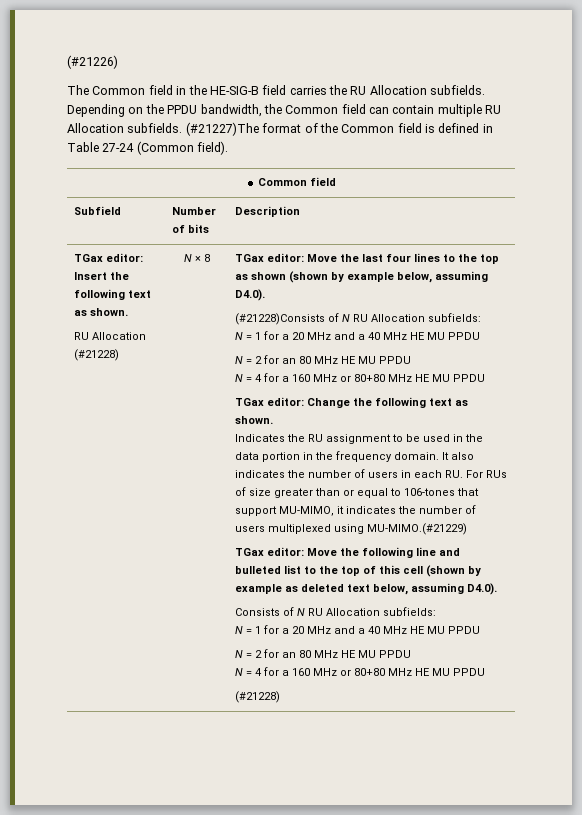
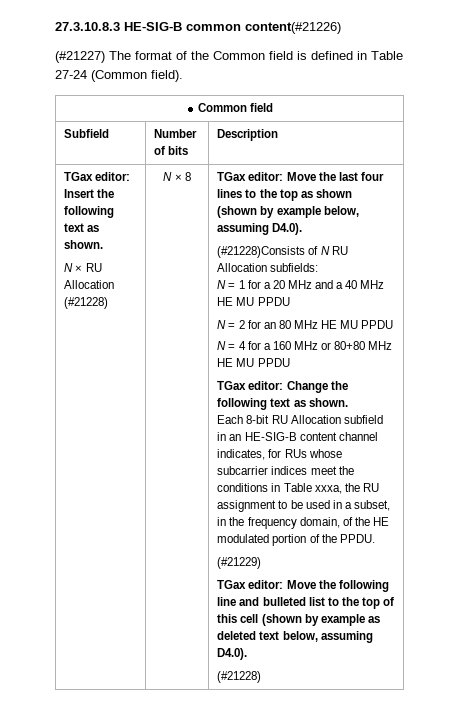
- (#21226)
- The Common field in the HE-SIG-B field carries the RU Allocation subfields. Depending on the PPDU bandwidth, the Common field can contain multiple RU Allocation subfields. (#21227)The format of the Common field is defined in Table 27-24 (Common field).
+ 27.3.10.8.3 HE-SIG-B common content(#21226)
+ (#21227) The format of the Common field is defined in Table 27-24 (Common field).
- RU Allocation (#21228)
+ N × RU Allocation (#21228)
- Indicates the RU assignment to be used in the data portion in the frequency domain. It also indicates the number of users in each RU. For RUs of size greater than or equal to 106-tones that support MU-MIMO, it indicates the number of users multiplexed using MU-MIMO.(#21229)
+ Each 8-bit RU Allocation subfield in an HE-SIG-B content channel indicates, for RUs whose subcarrier indices meet the conditions in Table xxxa, the RU assignment to be used in a subset, in the frequency domain, of the HE modulated portion of the PPDU.
+ (#21229)
- Consists of N RU Allocation subfields:
- N = 1 for a 20 MHz and a 40 MHz HE MU PPDU
- N = 2 for an 80 MHz HE MU PPDU
- N = 4 for a 160 MHz or 80+80 MHz HE MU PPDU

